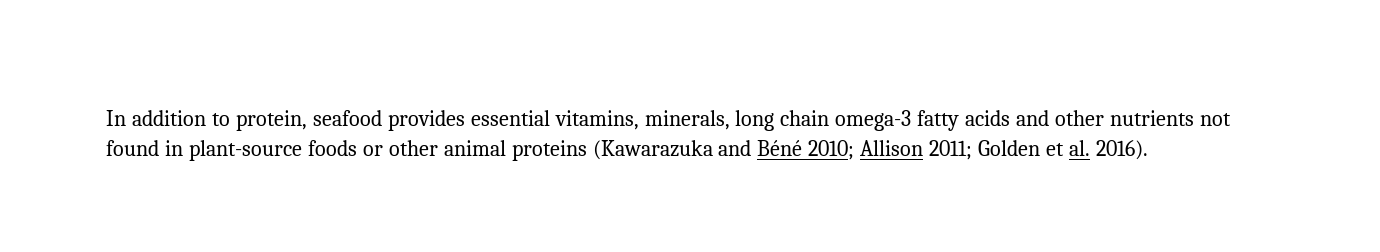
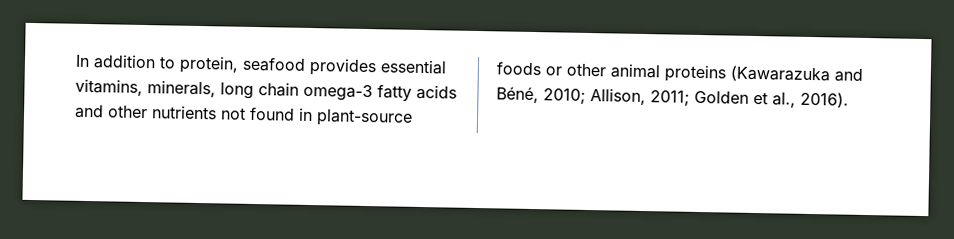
- In addition to protein, seafood provides essential vitamins, minerals, long chain omega-3 fatty acids and other nutrients not found in plant-source foods or other animal proteins (Kawarazuka and Béné 2010; Allison 2011; Golden et al. 2016).
+ In addition to protein, seafood provides essential vitamins, minerals, long chain omega-3 fatty acids and other nutrients not found in plant-source foods or other animal proteins (Kawarazuka and Béné, 2010; Allison, 2011; Golden et al., 2016).

